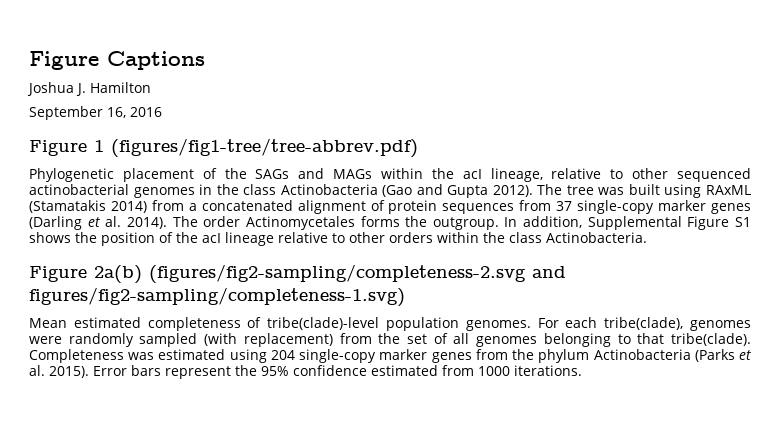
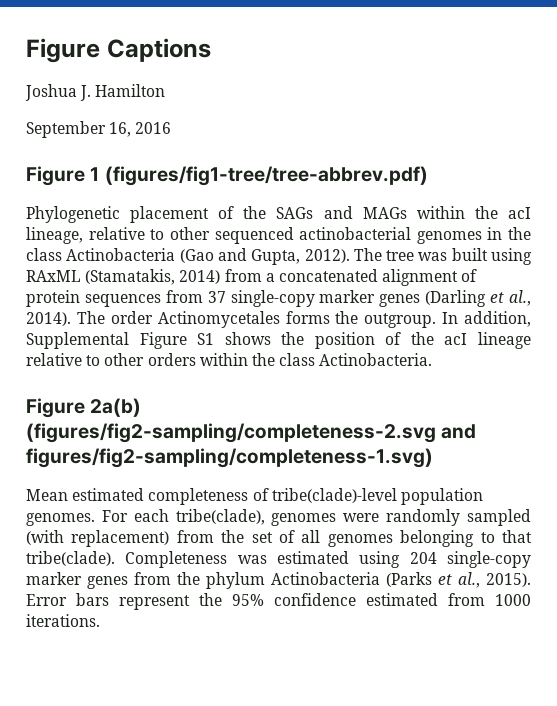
- Phylogenetic placement of the SAGs and MAGs within the acI lineage, relative to other sequenced actinobacterial genomes in the class Actinobacteria (Gao and Gupta 2012).
+ Phylogenetic placement of the SAGs and MAGs within the acI lineage, relative to other sequenced actinobacterial genomes in the class Actinobacteria (Gao and Gupta, 2012).
- The tree was built using RAxML (Stamatakis 2014) from a concatenated alignment of protein sequences from 37 single-copy marker genes (Darling et al. 2014).
+ The tree was built using RAxML (Stamatakis, 2014) from a concatenated alignment of protein sequences from 37 single-copy marker genes (Darling et al., 2014).
- Completeness was estimated using 204 single-copy marker genes from the phylum Actinobacteria (Parks et al. 2015).
+ Completeness was estimated using 204 single-copy marker genes from the phylum Actinobacteria (Parks et al., 2015).

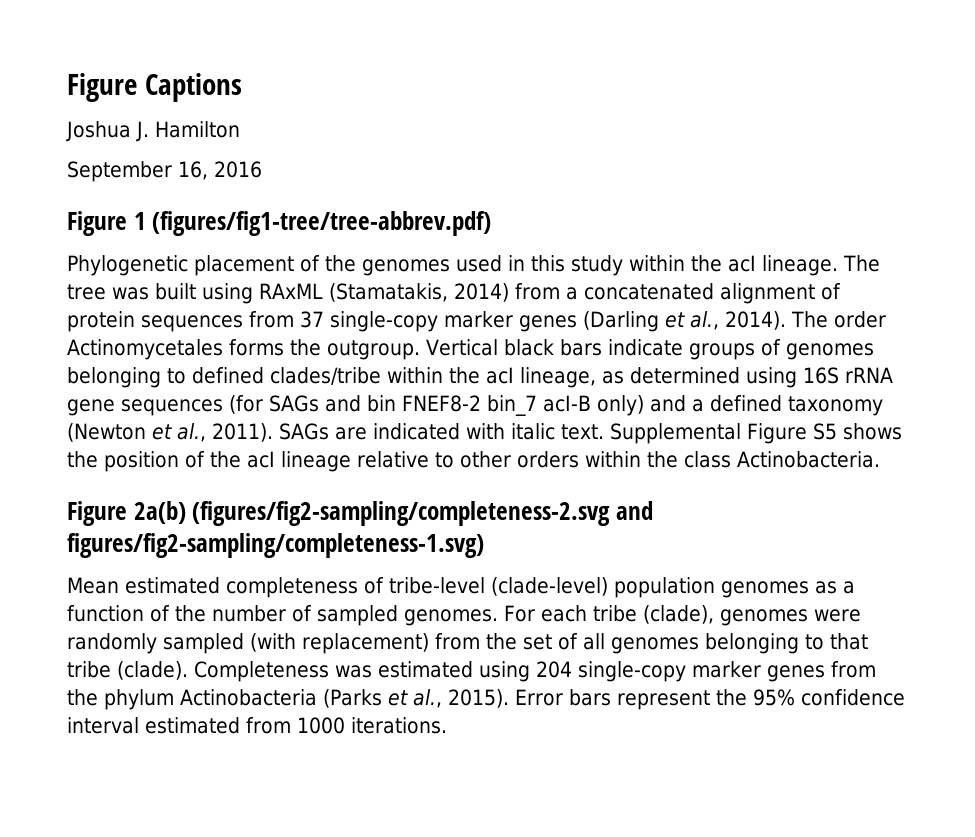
- Phylogenetic placement of the SAGs and MAGs within the acI lineage, relative to other sequenced actinobacterial genomes in the class Actinobacteria (Gao and Gupta, 2012).
+ Phylogenetic placement of the genomes used in this study within the acI lineage.
- In addition, Supplemental Figure S1 shows the position of the acI lineage relative to other orders within the class Actinobacteria.
+ Vertical black bars indicate groups of genomes belonging to defined clades/tribe within the acI lineage, as determined using 16S rRNA gene sequences (for SAGs and bin FNEF8-2 bin_7 acI-B only) and a defined taxonomy (Newton et al., 2011). SAGs are indicated with italic text. Supplemental Figure S5 shows the position of the acI lineage relative to other orders within the class Actinobacteria.
- Mean estimated completeness of tribe(clade)-level population genomes.
+ Mean estimated completeness of tribe-level (clade-level) population genomes as a function of the number of sampled genomes.
- For each tribe(clade), genomes were randomly sampled (with replacement) from the set of all genomes belonging to that tribe(clade).
+ For each tribe (clade), genomes were randomly sampled (with replacement) from the set of all genomes belonging to that tribe (clade).
- Error bars represent the 95% confidence estimated from 1000 iterations.
+ Error bars represent the 95% confidence interval estimated from 1000 iterations.

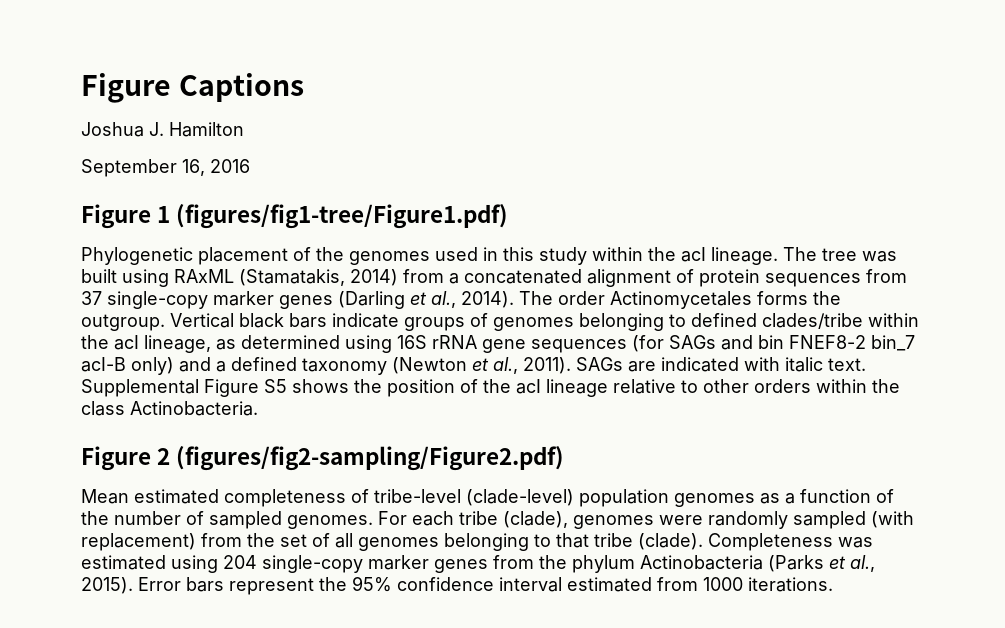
- Figure 1 (figures/fig1-tree/tree-abbrev.pdf)
+ Figure 1 (figures/fig1-tree/Figure1.pdf)
- Figure 2a(b) (figures/fig2-sampling/completeness-2.svg and figures/fig2-sampling/completeness-1.svg)
+ Figure 2 (figures/fig2-sampling/Figure2.pdf)

